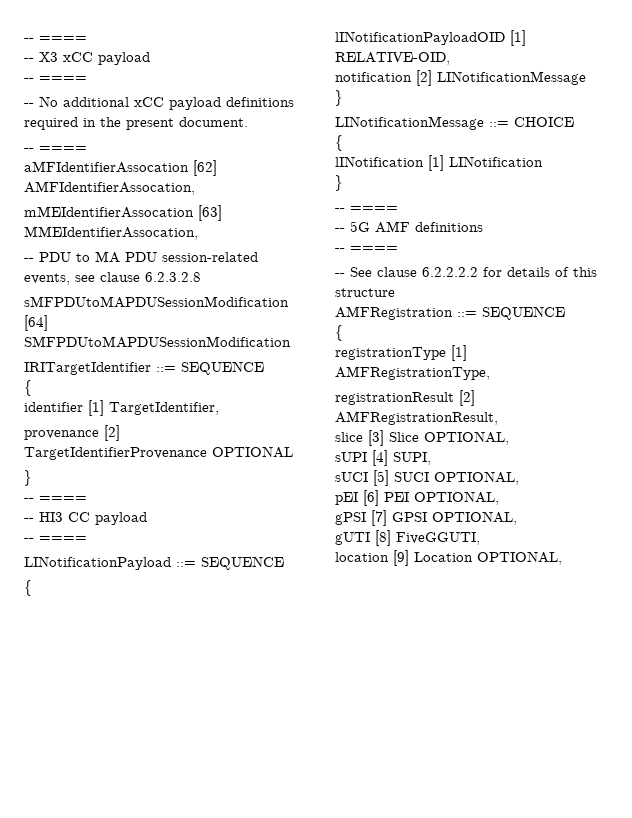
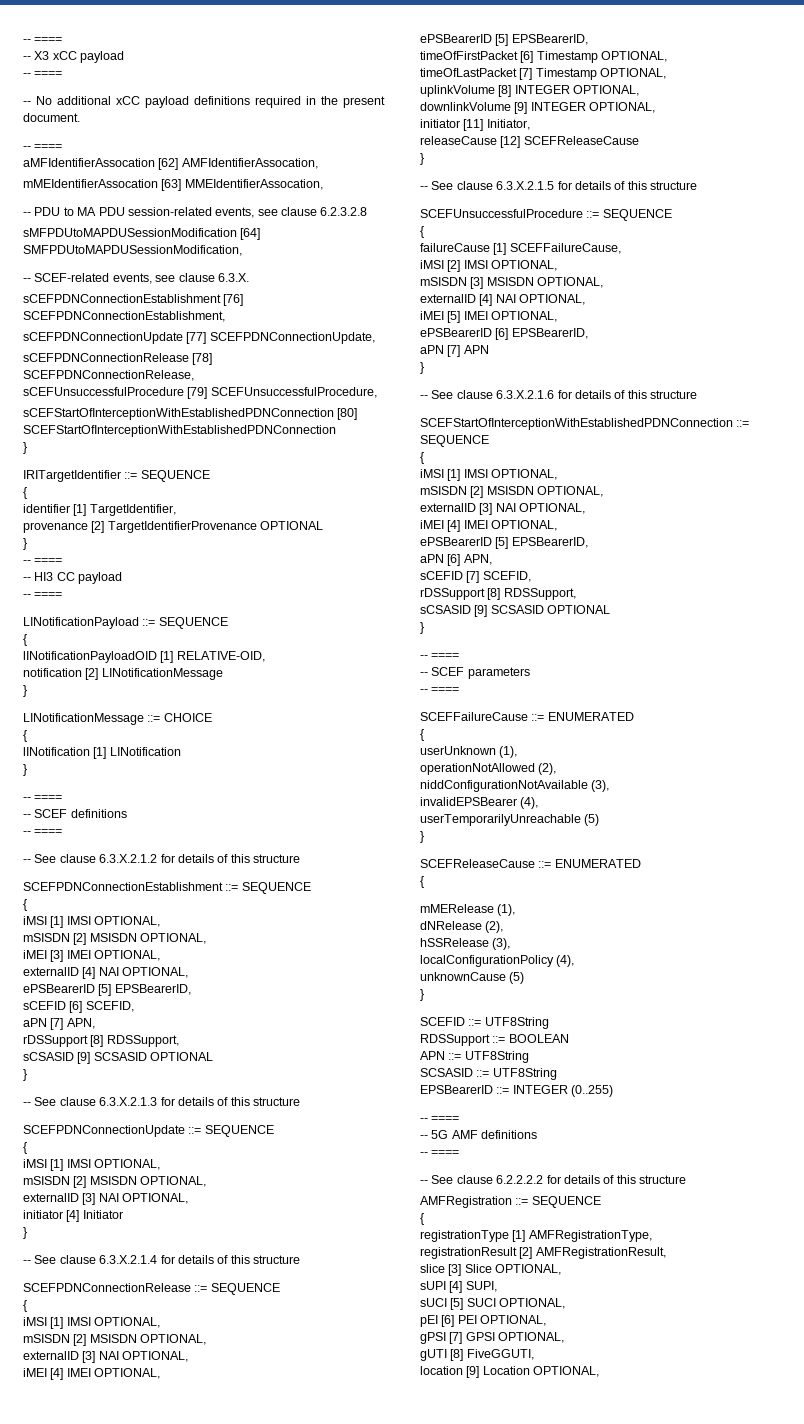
- sMFPDUtoMAPDUSessionModification [64] SMFPDUtoMAPDUSessionModification
+ sMFPDUtoMAPDUSessionModification [64] SMFPDUtoMAPDUSessionModification,
+ -- SCEF-related events, see clause 6.3.X.
+ sCEFPDNConnectionEstablishment [76] SCEFPDNConnectionEstablishment,
+ sCEFPDNConnectionUpdate [77] SCEFPDNConnectionUpdate,
+ sCEFPDNConnectionRelease [78] SCEFPDNConnectionRelease,
+ sCEFUnsuccessfulProcedure [79] SCEFUnsuccessfulProcedure,
+ sCEFStartOfInterceptionWithEstablishedPDNConnection [80] SCEFStartOfInterceptionWithEstablishedPDNConnection
+ }
+ -- SCEF definitions
+ -- ====
+ -- See clause 6.3.X.2.1.2 for details of this structure
+ SCEFPDNConnectionEstablishment ::= SEQUENCE
+ {
+ iMSI [1] IMSI OPTIONAL,
+ mSISDN [2] MSISDN OPTIONAL,
+ iMEI [3] IMEI OPTIONAL,
+ externalID [4] NAI OPTIONAL,
+ ePSBearerID [5] EPSBearerID,
+ sCEFID [6] SCEFID,
+ aPN [7] APN,
+ rDSSupport [8] RDSSupport,
+ sCSASID [9] SCSASID OPTIONAL
+ }
+ -- See clause 6.3.X.2.1.3 for details of this structure
+ SCEFPDNConnectionUpdate ::= SEQUENCE
+ {
+ iMSI [1] IMSI OPTIONAL,
+ mSISDN [2] MSISDN OPTIONAL,
+ externalID [3] NAI OPTIONAL,
+ initiator [4] Initiator
+ }
+ -- See clause 6.3.X.2.1.4 for details of this structure
+ SCEFPDNConnectionRelease ::= SEQUENCE
+ {
+ iMSI [1] IMSI OPTIONAL,
+ mSISDN [2] MSISDN OPTIONAL,
+ externalID [3] NAI OPTIONAL,
+ iMEI [4] IMEI OPTIONAL,
+ ePSBearerID [5] EPSBearerID,
+ timeOfFirstPacket [6] Timestamp OPTIONAL,
+ timeOfLastPacket [7] Timestamp OPTIONAL,
+ uplinkVolume [8] INTEGER OPTIONAL,
+ downlinkVolume [9] INTEGER OPTIONAL,
+ initiator [11] Initiator,
+ releaseCause [12] SCEFReleaseCause
+ }
+ -- See clause 6.3.X.2.1.5 for details of this structure
+ SCEFUnsuccessfulProcedure ::= SEQUENCE
+ {
+ failureCause [1] SCEFFailureCause,
+ iMSI [2] IMSI OPTIONAL,
+ mSISDN [3] MSISDN OPTIONAL,
+ externalID [4] NAI OPTIONAL,
+ iMEI [5] IMEI OPTIONAL,
+ ePSBearerID [6] EPSBearerID,
+ aPN [7] APN
+ }
+ -- See clause 6.3.X.2.1.6 for details of this structure
+ SCEFStartOfInterceptionWithEstablishedPDNConnection ::= SEQUENCE
+ {
+ iMSI [1] IMSI OPTIONAL,
+ mSISDN [2] MSISDN OPTIONAL,
+ externalID [3] NAI OPTIONAL,
+ iMEI [4] IMEI OPTIONAL,
+ ePSBearerID [5] EPSBearerID,
+ aPN [6] APN,
+ sCEFID [7] SCEFID,
+ rDSSupport [8] RDSSupport,
+ sCSASID [9] SCSASID OPTIONAL
+ }
+ -- ====
+ -- SCEF parameters
+ -- ====
+ SCEFFailureCause ::= ENUMERATED
+ {
+ userUnknown (1),
+ operationNotAllowed (2),
+ niddConfigurationNotAvailable (3),
+ invalidEPSBearer (4),
+ userTemporarilyUnreachable (5)
+ }
+ SCEFReleaseCause ::= ENUMERATED
+ {
+ mMERelease (1),
+ dNRelease (2),
+ hSSRelease (3),
+ localConfigurationPolicy (4),
+ unknownCause (5)
+ }
+ SCEFID ::= UTF8String
+ RDSSupport ::= BOOLEAN
+ APN ::= UTF8String
+ SCSASID ::= UTF8String
+ EPSBearerID ::= INTEGER (0..255)
+ -- ====

